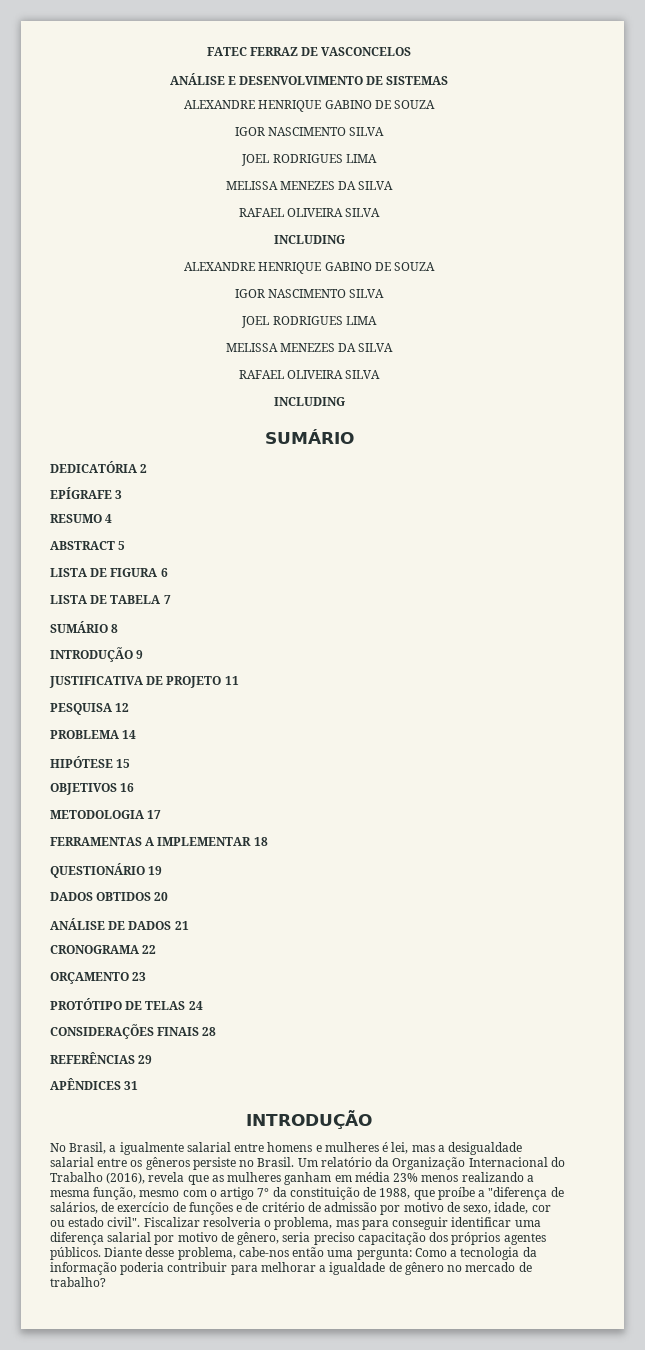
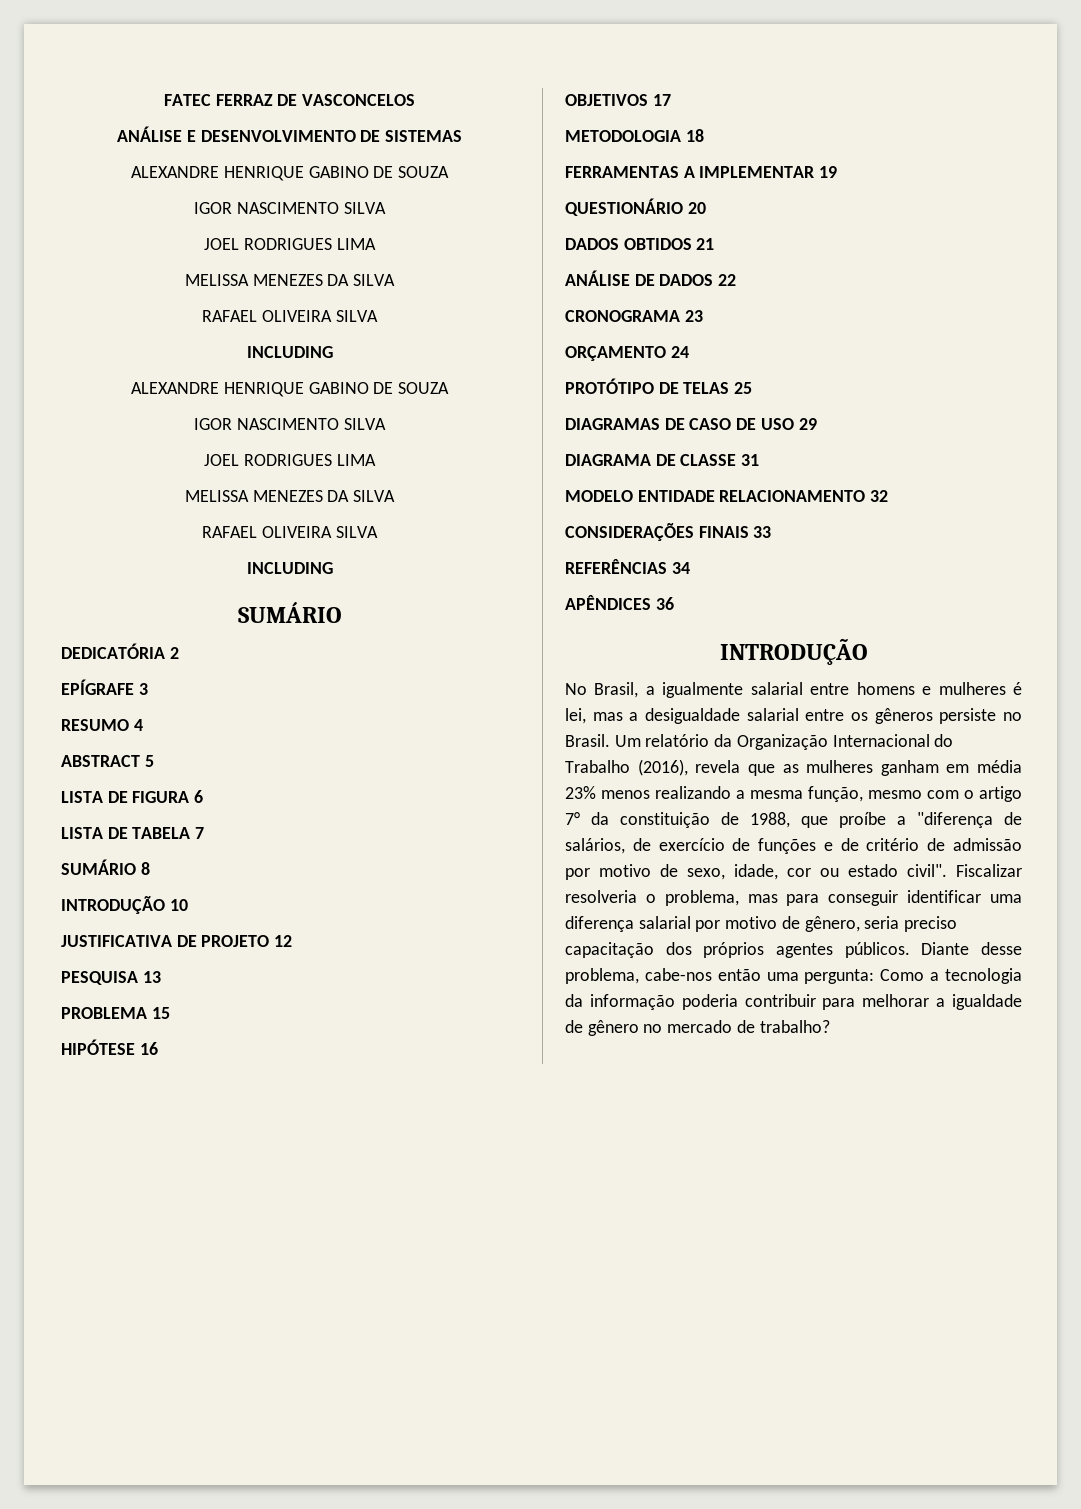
- INTRODUÇÃO 9
+ INTRODUÇÃO 10
- JUSTIFICATIVA DE PROJETO 11
+ JUSTIFICATIVA DE PROJETO 12
- PESQUISA 12
+ PESQUISA 13
- PROBLEMA 14
+ PROBLEMA 15
- HIPÓTESE 15
+ HIPÓTESE 16
- OBJETIVOS 16
+ OBJETIVOS 17
- METODOLOGIA 17
+ METODOLOGIA 18
- FERRAMENTAS A IMPLEMENTAR 18
+ FERRAMENTAS A IMPLEMENTAR 19
- QUESTIONÁRIO 19
+ QUESTIONÁRIO 20
- DADOS OBTIDOS 20
+ DADOS OBTIDOS 21
- ANÁLISE DE DADOS 21
+ ANÁLISE DE DADOS 22
- CRONOGRAMA 22
+ CRONOGRAMA 23
- ORÇAMENTO 23
+ ORÇAMENTO 24
- PROTÓTIPO DE TELAS 24
+ PROTÓTIPO DE TELAS 25
+ DIAGRAMAS DE CASO DE USO 29
+ DIAGRAMA DE CLASSE 31
+ MODELO ENTIDADE RELACIONAMENTO 32
- CONSIDERAÇÕES FINAIS 28
+ CONSIDERAÇÕES FINAIS 33
- REFERÊNCIAS 29
+ REFERÊNCIAS 34
- APÊNDICES 31
+ APÊNDICES 36

